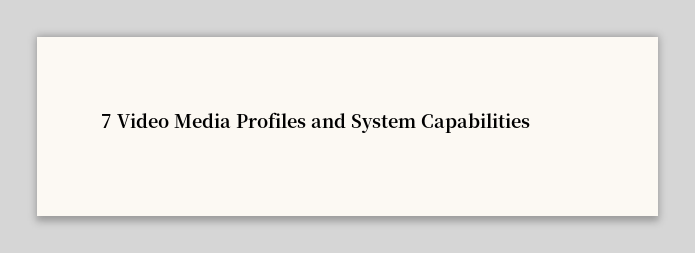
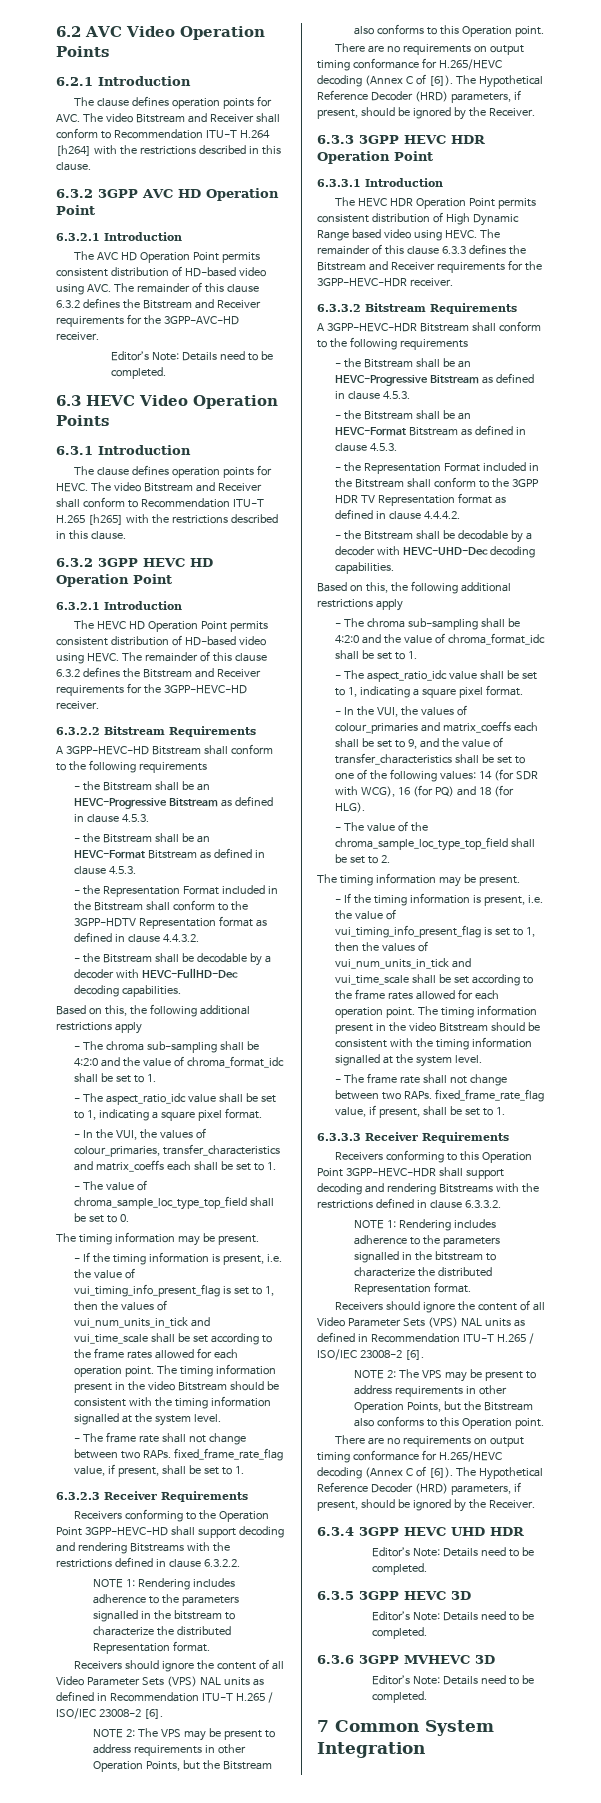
- 7 Video Media Profiles and System Capabilities
+ 6.2 AVC Video Operation Points
+ 6.2.1 Introduction
+ The clause defines operation points for AVC. The video Bitstream and Receiver shall conform to Recommendation ITU-T H.264 [h264] with the restrictions described in this clause.
+ 6.3.2 3GPP AVC HD Operation Point
+ 6.3.2.1 Introduction
+ The AVC HD Operation Point permits consistent distribution of HD-based video using AVC. The remainder of this clause 6.3.2 defines the Bitstream and Receiver requirements for the 3GPP-AVC-HD receiver.
+ Editor’s Note: Details need to be completed.
+ 6.3 HEVC Video Operation Points
+ 6.3.1 Introduction
+ The clause defines operation points for HEVC. The video Bitstream and Receiver shall conform to Recommendation ITU-T H.265 [h265] with the restrictions described in this clause.
+ 6.3.2 3GPP HEVC HD Operation Point
+ 6.3.2.1 Introduction
+ The HEVC HD Operation Point permits consistent distribution of HD-based video using HEVC. The remainder of this clause 6.3.2 defines the Bitstream and Receiver requirements for the 3GPP-HEVC-HD receiver.
+ 6.3.2.2 Bitstream Requirements
+ A 3GPP-HEVC-HD Bitstream shall conform to the following requirements
+ - the Bitstream shall be an HEVC-Progressive Bitstream as defined in clause 4.5.3.
+ - the Bitstream shall be an HEVC-Format Bitstream as defined in clause 4.5.3.
+ - the Representation Format included in the Bitstream shall conform to the 3GPP-HDTV Representation format as defined in clause 4.4.3.2.
+ - the Bitstream shall be decodable by a decoder with HEVC-FullHD-Dec decoding capabilities.
+ Based on this, the following additional restrictions apply
+ - The chroma sub-sampling shall be 4:2:0 and the value of chroma_format_idc shall be set to 1.
+ - The aspect_ratio_idc value shall be set to 1, indicating a square pixel format.
+ - In the VUI, the values of colour_primaries, transfer_characteristics and matrix_coeffs each shall be set to 1.
+ - The value of chroma_sample_loc_type_top_field shall be set to 0.
+ The timing information may be present.
+ - If the timing information is present, i.e. the value of vui_timing_info_present_flag is set to 1, then the values of vui_num_units_in_tick and vui_time_scale shall be set according to the frame rates allowed for each operation point. The timing information present in the video Bitstream should be consistent with the timing information signalled at the system level.
+ - The frame rate shall not change between two RAPs. fixed_frame_rate_flag value, if present, shall be set to 1.
+ 6.3.2.3 Receiver Requirements
+ Receivers conforming to the Operation Point 3GPP-HEVC-HD shall support decoding and rendering Bitstreams with the restrictions defined in clause 6.3.2.2.
+ NOTE 1: Rendering includes adherence to the parameters signalled in the bitstream to characterize the distributed Representation format.
+ Receivers should ignore the content of all Video Parameter Sets (VPS) NAL units as defined in Recommendation ITU-T H.265 / ISO/IEC 23008-2 [6].
+ NOTE 2: The VPS may be present to address requirements in other Operation Points, but the Bitstream also conforms to this Operation point.
+ There are no requirements on output timing conformance for H.265/HEVC decoding (Annex C of [6]). The Hypothetical Reference Decoder (HRD) parameters, if present, should be ignored by the Receiver.
+ 6.3.3 3GPP HEVC HDR Operation Point
+ 6.3.3.1 Introduction
+ The HEVC HDR Operation Point permits consistent distribution of High Dynamic Range based video using HEVC. The remainder of this clause 6.3.3 defines the Bitstream and Receiver requirements for the 3GPP-HEVC-HDR receiver.
+ 6.3.3.2 Bitstream Requirements
+ A 3GPP-HEVC-HDR Bitstream shall conform to the following requirements
+ - the Bitstream shall be an HEVC-Progressive Bitstream as defined in clause 4.5.3.
+ - the Bitstream shall be an HEVC-Format Bitstream as defined in clause 4.5.3.
+ - the Representation Format included in the Bitstream shall conform to the 3GPP HDR TV Representation format as defined in clause 4.4.4.2.
+ - the Bitstream shall be decodable by a decoder with HEVC-UHD-Dec decoding capabilities.
+ Based on this, the following additional restrictions apply
+ - The chroma sub-sampling shall be 4:2:0 and the value of chroma_format_idc shall be set to 1.
+ - The aspect_ratio_idc value shall be set to 1, indicating a square pixel format.
+ - In the VUI, the values of colour_primaries and matrix_coeffs each shall be set to 9, and the value of transfer_characteristics shall be set to one of the following values: 14 (for SDR with WCG), 16 (for PQ) and 18 (for HLG).
+ - The value of the chroma_sample_loc_type_top_field shall be set to 2.
+ The timing information may be present.
+ - If the timing information is present, i.e. the value of vui_timing_info_present_flag is set to 1, then the values of vui_num_units_in_tick and vui_time_scale shall be set according to the frame rates allowed for each operation point. The timing information present in the video Bitstream should be consistent with the timing information signalled at the system level.
+ - The frame rate shall not change between two RAPs. fixed_frame_rate_flag value, if present, shall be set to 1.
+ 6.3.3.3 Receiver Requirements
+ Receivers conforming to this Operation Point 3GPP-HEVC-HDR shall support decoding and rendering Bitstreams with the restrictions defined in clause 6.3.3.2.
+ NOTE 1: Rendering includes adherence to the parameters signalled in the bitstream to characterize the distributed Representation format.
+ Receivers should ignore the content of all Video Parameter Sets (VPS) NAL units as defined in Recommendation ITU-T H.265 / ISO/IEC 23008-2 [6].
+ NOTE 2: The VPS may be present to address requirements in other Operation Points, but the Bitstream also conforms to this Operation point.
+ There are no requirements on output timing conformance for H.265/HEVC decoding (Annex C of [6]). The Hypothetical Reference Decoder (HRD) parameters, if present, should be ignored by the Receiver.
+ 6.3.4 3GPP HEVC UHD HDR
+ Editor’s Note: Details need to be completed.
+ 6.3.5 3GPP HEVC 3D
+ Editor’s Note: Details need to be completed.
+ 6.3.6 3GPP MVHEVC 3D
+ Editor’s Note: Details need to be completed.
+ 7 Common System Integration

